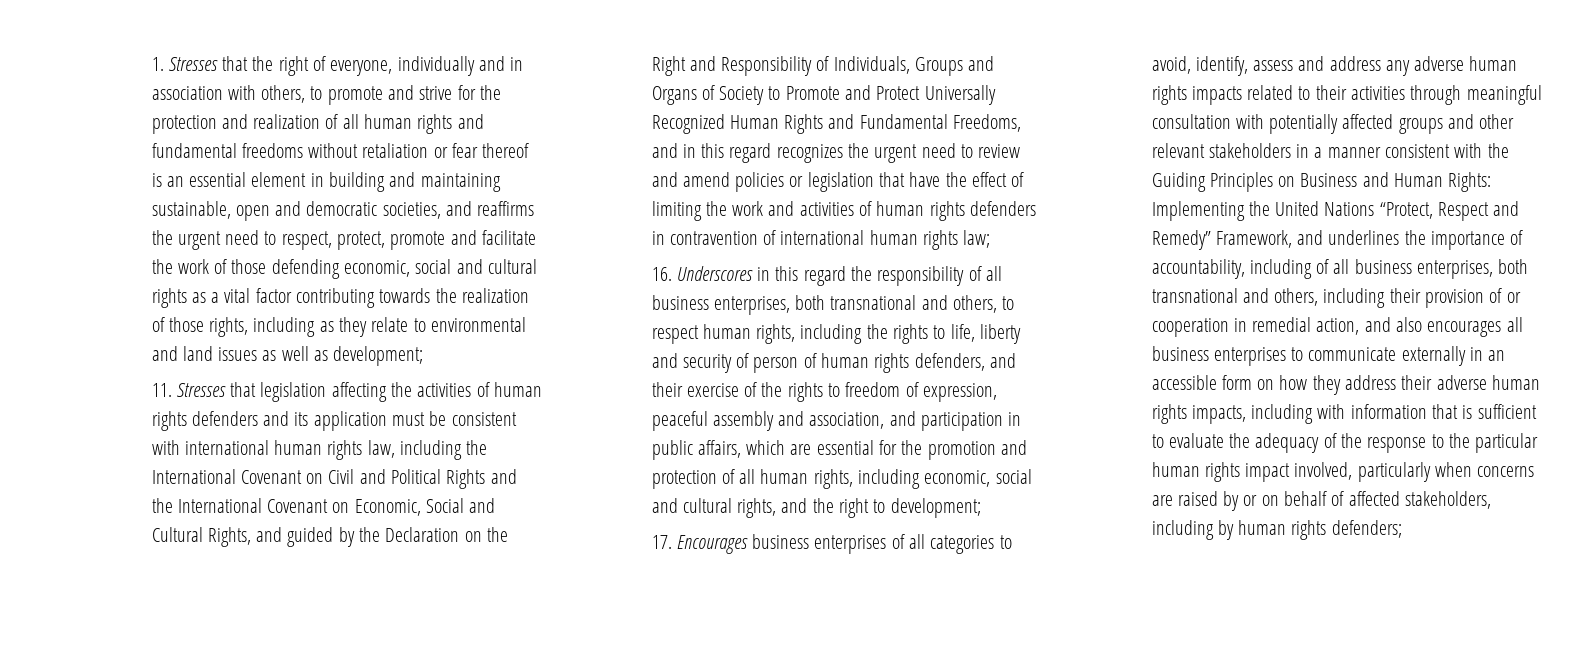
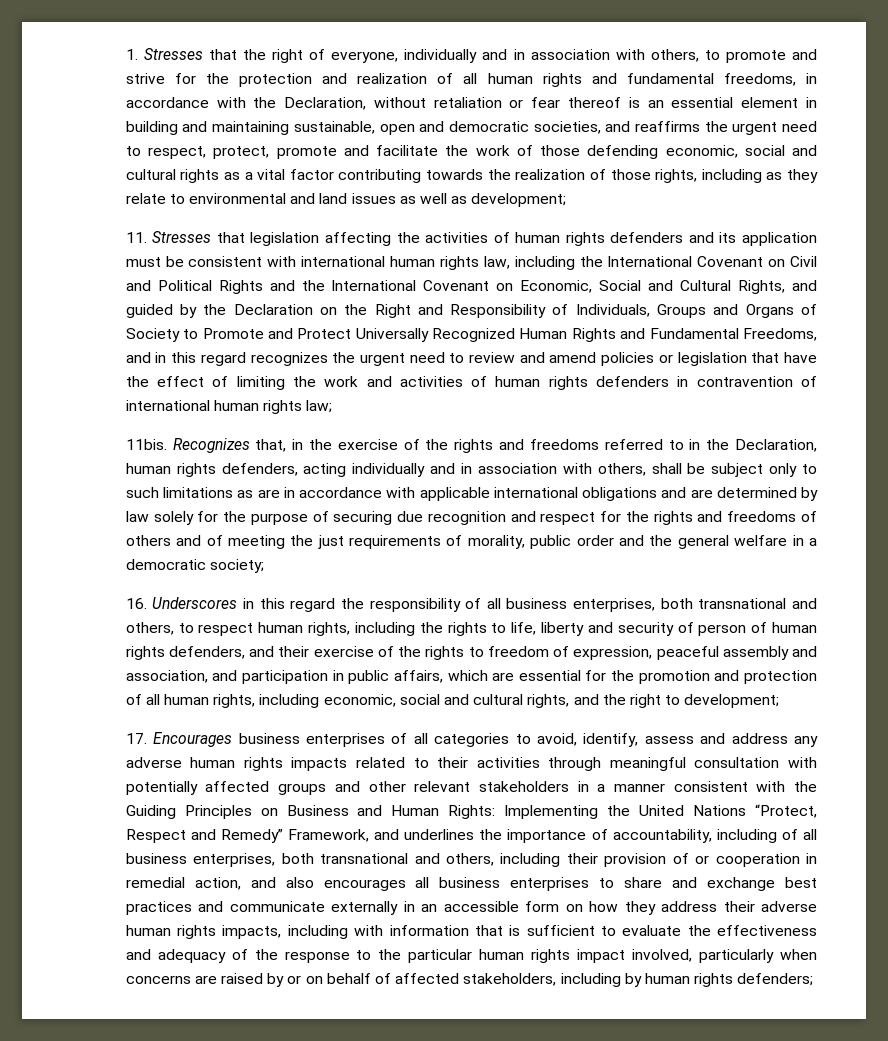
- 1. Stresses that the right of everyone, individually and in association with others, to promote and strive for the protection and realization of all human rights and fundamental freedoms without retaliation or fear thereof is an essential element in building and maintaining sustainable, open and democratic societies, and reaffirms the urgent need to respect, protect, promote and facilitate the work of those defending economic, social and cultural rights as a vital factor contributing towards the realization of those rights, including as they relate to environmental and land issues as well as development;
+ 1. Stresses that the right of everyone, individually and in association with others, to promote and strive for the protection and realization of all human rights and fundamental freedoms, in accordance with the Declaration, without retaliation or fear thereof is an essential element in building and maintaining sustainable, open and democratic societies, and reaffirms the urgent need to respect, protect, promote and facilitate the work of those defending economic, social and cultural rights as a vital factor contributing towards the realization of those rights, including as they relate to environmental and land issues as well as development;
+ 11bis. Recognizes that, in the exercise of the rights and freedoms referred to in the Declaration, human rights defenders, acting individually and in association with others, shall be subject only to such limitations as are in accordance with applicable international obligations and are determined by law solely for the purpose of securing due recognition and respect for the rights and freedoms of others and of meeting the just requirements of morality, public order and the general welfare in a democratic society;
- Implementing the United Nations “Protect, Respect and Remedy” Framework, and underlines the importance of accountability, including of all business enterprises, both transnational and others, including their provision of or cooperation in remedial action, and also encourages all business enterprises to communicate externally in an accessible form on how they address their adverse human rights impacts, including with information that is sufficient to evaluate the adequacy of the response to the particular human rights impact involved, particularly when concerns are raised by or on behalf of affected stakeholders, including by human rights defenders;
+ Implementing the United Nations “Protect, Respect and Remedy” Framework, and underlines the importance of accountability, including of all business enterprises, both transnational and others, including their provision of or cooperation in remedial action, and also encourages all business enterprises to share and exchange best practices and communicate externally in an accessible form on how they address their adverse human rights impacts, including with information that is sufficient to evaluate the effectiveness and adequacy of the response to the particular human rights impact involved, particularly when concerns are raised by or on behalf of affected stakeholders, including by human rights defenders;

